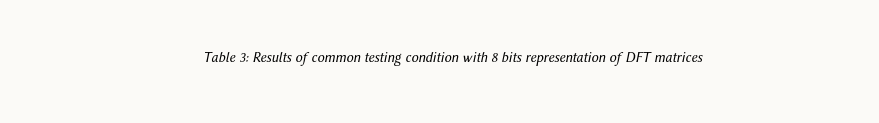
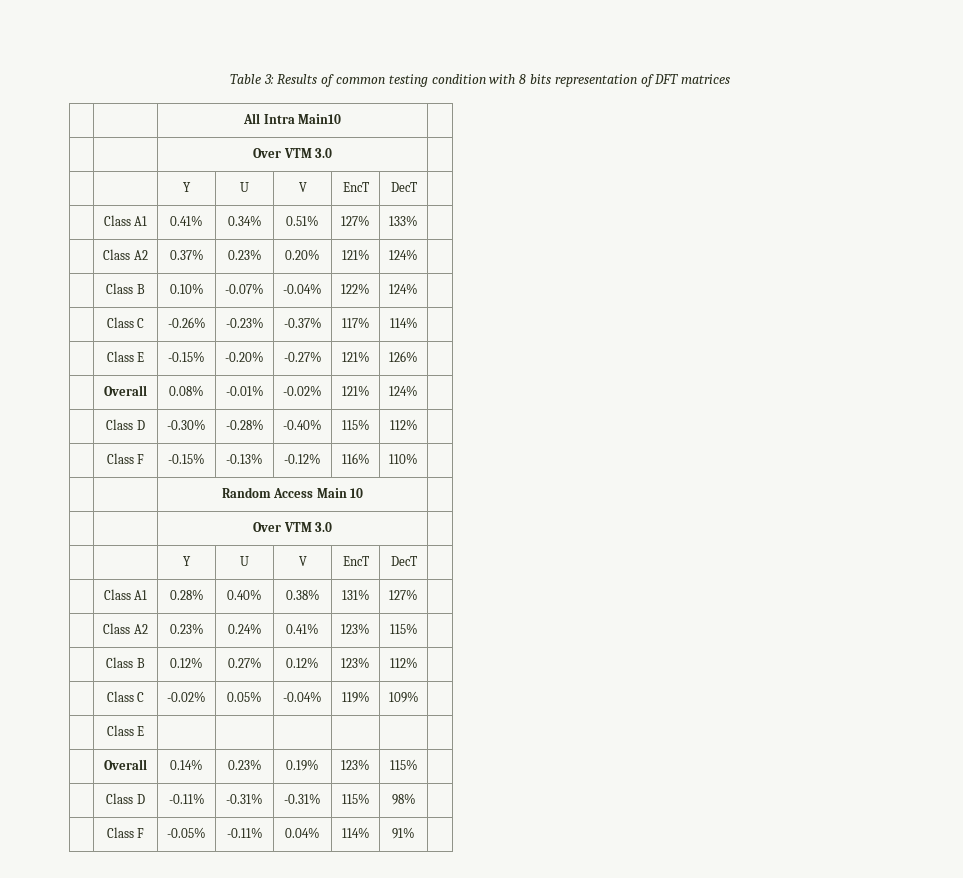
+ | | All Intra Main10 |
+ | | Over VTM 3.0 |
+ | | Y | U | V | EncT | DecT |
+ | Class A1 | 0.41% | 0.34% | 0.51% | 127% | 133% |
+ | Class A2 | 0.37% | 0.23% | 0.20% | 121% | 124% |
+ | Class B | 0.10% | -0.07% | -0.04% | 122% | 124% |
+ | Class C | -0.26% | -0.23% | -0.37% | 117% | 114% |
+ | Class E | -0.15% | -0.20% | -0.27% | 121% | 126% |
+ | Overall | 0.08% | -0.01% | -0.02% | 121% | 124% |
+ | Class D | -0.30% | -0.28% | -0.40% | 115% | 112% |
+ | Class F | -0.15% | -0.13% | -0.12% | 116% | 110% |
+ | | Random Access Main 10 |
+ | | Over VTM 3.0 |
+ | | Y | U | V | EncT | DecT |
+ | Class A1 | 0.28% | 0.40% | 0.38% | 131% | 127% |
+ | Class A2 | 0.23% | 0.24% | 0.41% | 123% | 115% |
+ | Class B | 0.12% | 0.27% | 0.12% | 123% | 112% |
+ | Class C | -0.02% | 0.05% | -0.04% | 119% | 109% |
+ | Class E | | | | | |
+ | Overall | 0.14% | 0.23% | 0.19% | 123% | 115% |
+ | Class D | -0.11% | -0.31% | -0.31% | 115% | 98% |
+ | Class F | -0.05% | -0.11% | 0.04% | 114% | 91% |

